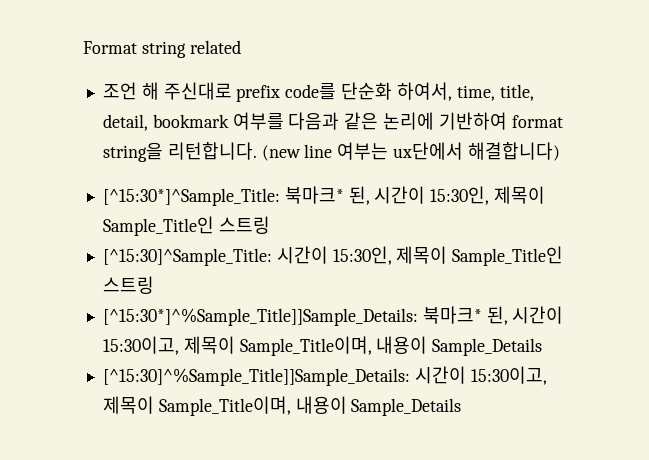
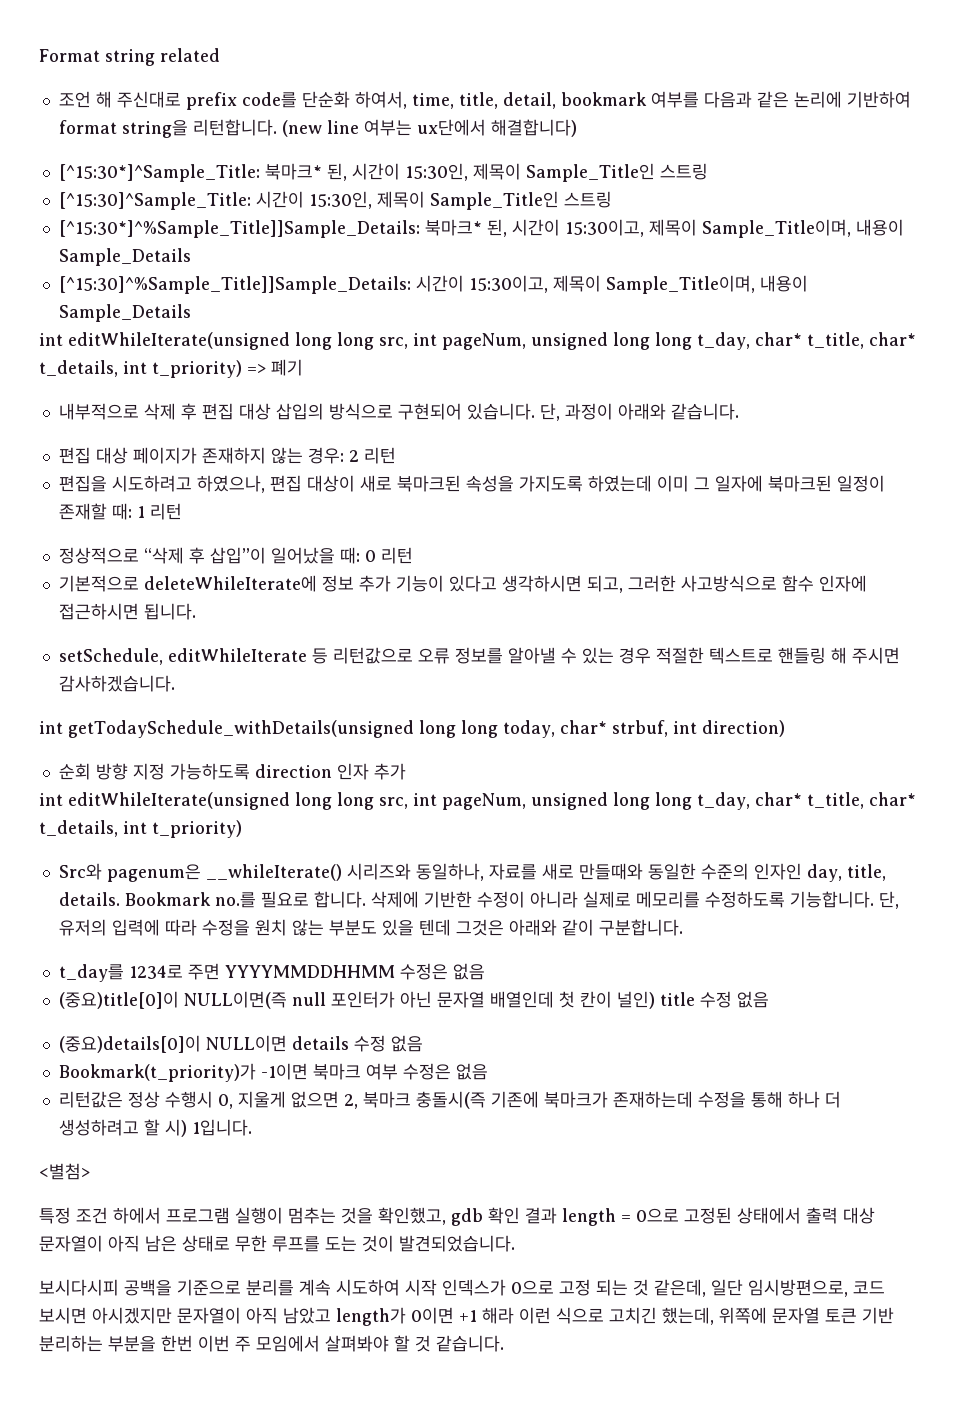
+ int editWhileIterate(unsigned long long src, int pageNum, unsigned long long t_day, char* t_title, char* t_details, int t_priority) => 폐기
+ 내부적으로 삭제 후 편집 대상 삽입의 방식으로 구현되어 있습니다. 단, 과정이 아래와 같습니다.
+ 편집 대상 페이지가 존재하지 않는 경우: 2 리턴
+ 편집을 시도하려고 하였으나, 편집 대상이 새로 북마크된 속성을 가지도록 하였는데 이미 그 일자에 북마크된 일정이 존재할 때: 1 리턴
+ 정상적으로 “삭제 후 삽입”이 일어났을 때: 0 리턴
+ 기본적으로 deleteWhileIterate에 정보 추가 기능이 있다고 생각하시면 되고, 그러한 사고방식으로 함수 인자에 접근하시면 됩니다.
+ setSchedule, editWhileIterate 등 리턴값으로 오류 정보를 알아낼 수 있는 경우 적절한 텍스트로 핸들링 해 주시면 감사하겠습니다.
+ int getTodaySchedule_withDetails(unsigned long long today, char* strbuf, int direction)
+ 순회 방향 지정 가능하도록 direction 인자 추가
+ int editWhileIterate(unsigned long long src, int pageNum, unsigned long long t_day, char* t_title, char* t_details, int t_priority)
+ Src와 pagenum은 __whileIterate() 시리즈와 동일하나, 자료를 새로 만들때와 동일한 수준의 인자인 day, title, details. Bookmark no.를 필요로 합니다. 삭제에 기반한 수정이 아니라 실제로 메모리를 수정하도록 기능합니다. 단, 유저의 입력에 따라 수정을 원치 않는 부분도 있을 텐데 그것은 아래와 같이 구분합니다.
+ t_day를 1234로 주면 YYYYMMDDHHMM 수정은 없음
+ (중요)title[0]이 NULL이면(즉 null 포인터가 아닌 문자열 배열인데 첫 칸이 널인) title 수정 없음
+ (중요)details[0]이 NULL이면 details 수정 없음
+ Bookmark(t_priority)가 -1이면 북마크 여부 수정은 없음
+ 리턴값은 정상 수행시 0, 지울게 없으면 2, 북마크 충돌시(즉 기존에 북마크가 존재하는데 수정을 통해 하나 더 생성하려고 할 시) 1입니다.
+ <별첨>
+ 특정 조건 하에서 프로그램 실행이 멈추는 것을 확인했고, gdb 확인 결과 length = 0으로 고정된 상태에서 출력 대상 문자열이 아직 남은 상태로 무한 루프를 도는 것이 발견되었습니다.
+ 보시다시피 공백을 기준으로 분리를 계속 시도하여 시작 인덱스가 0으로 고정 되는 것 같은데, 일단 임시방편으로, 코드 보시면 아시겠지만 문자열이 아직 남았고 length가 0이면 +1 해라 이런 식으로 고치긴 했는데, 위쪽에 문자열 토큰 기반 분리하는 부분을 한번 이번 주 모임에서 살펴봐야 할 것 같습니다.

